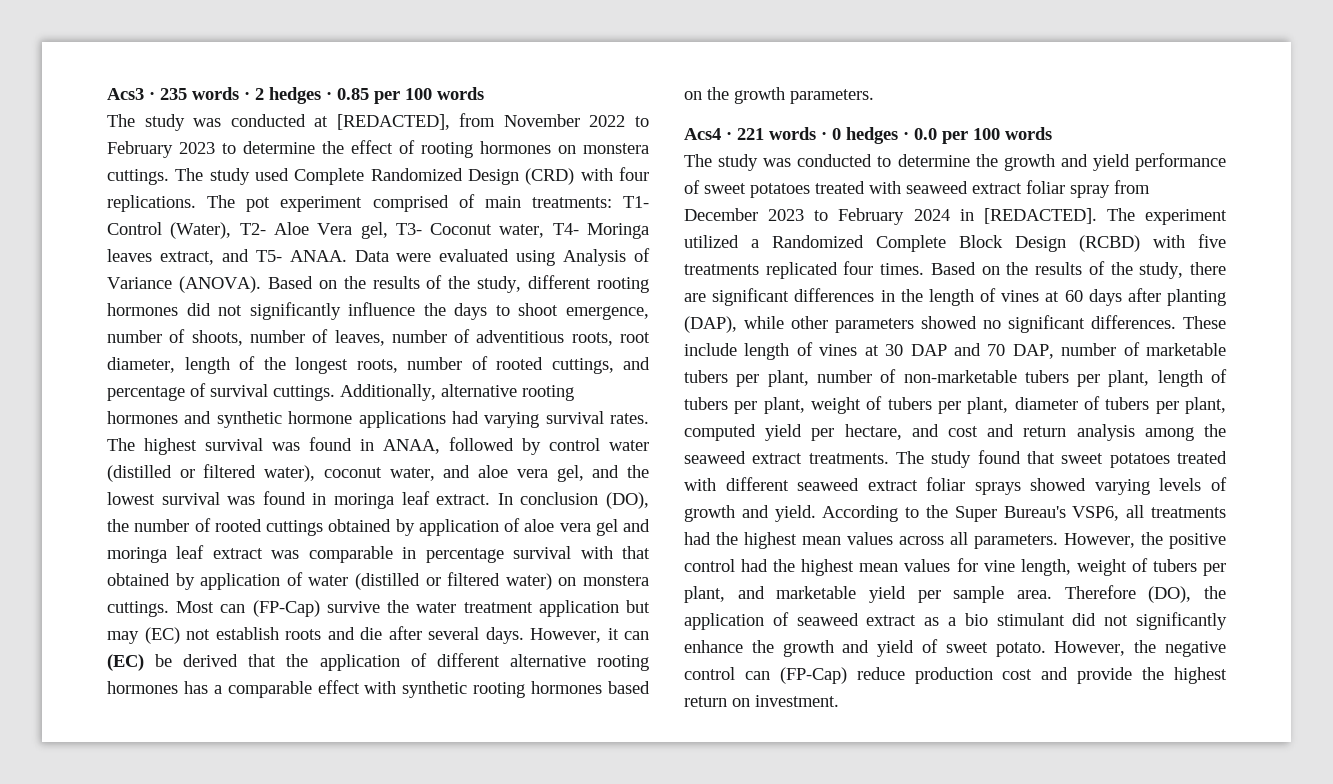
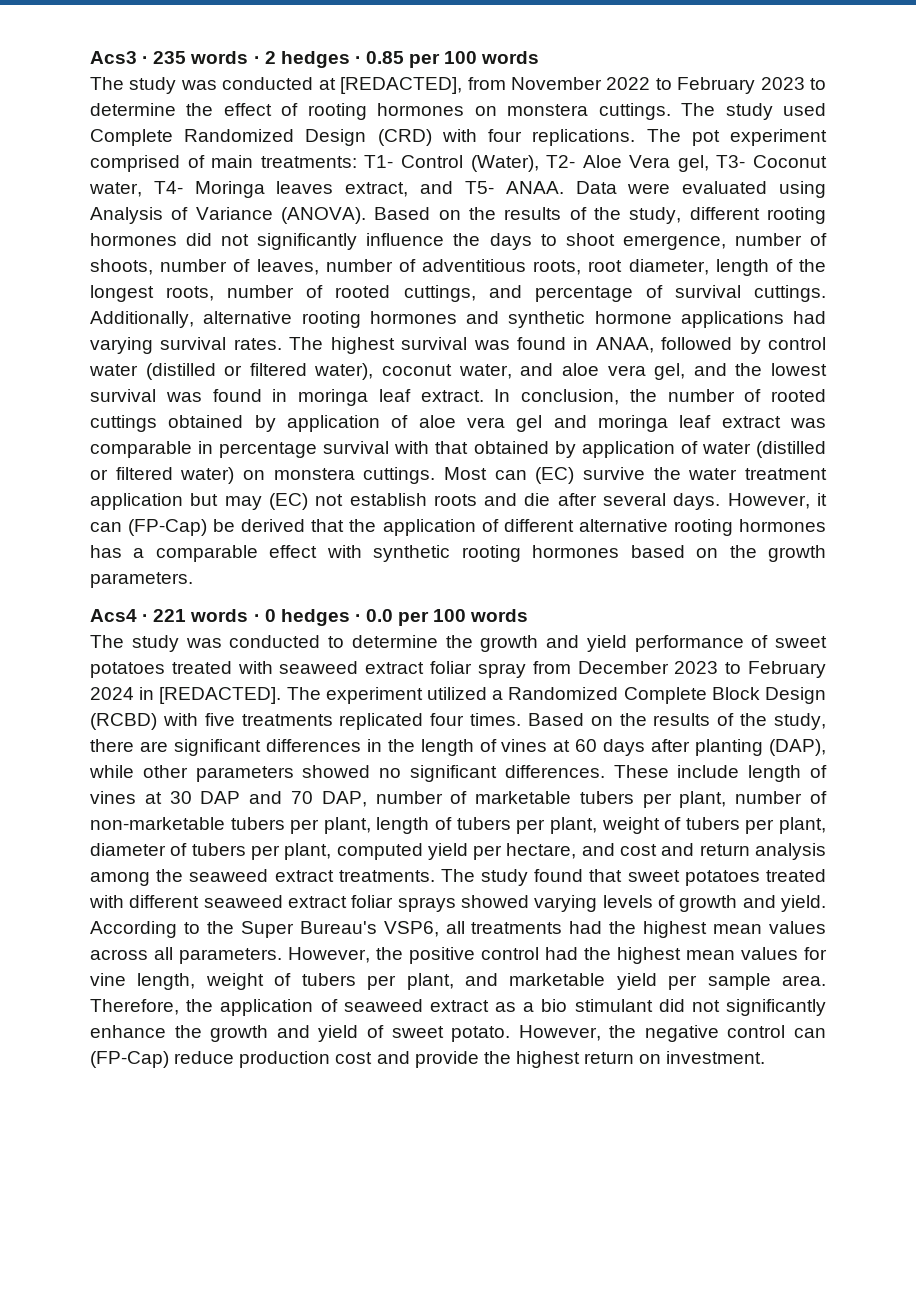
- In conclusion (DO), the number of rooted cuttings obtained by application of aloe vera gel and moringa leaf extract was comparable in percentage survival with that obtained by application of water (distilled or filtered water) on monstera cuttings.
+ In conclusion, the number of rooted cuttings obtained by application of aloe vera gel and moringa leaf extract was comparable in percentage survival with that obtained by application of water (distilled or filtered water) on monstera cuttings.
- Most can (FP-Cap) survive the water treatment application but may (EC) not establish roots and die after several days.
+ Most can (EC) survive the water treatment application but may (EC) not establish roots and die after several days.
- However, it can (EC) be derived that the application of different alternative rooting hormones has a comparable effect with synthetic rooting hormones based on the growth parameters.
+ However, it can (FP-Cap) be derived that the application of different alternative rooting hormones has a comparable effect with synthetic rooting hormones based on the growth parameters.
- Therefore (DO), the application of seaweed extract as a bio stimulant did not significantly enhance the growth and yield of sweet potato.
+ Therefore, the application of seaweed extract as a bio stimulant did not significantly enhance the growth and yield of sweet potato.

